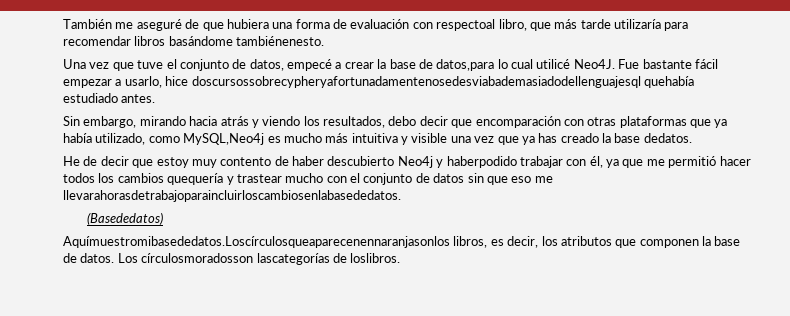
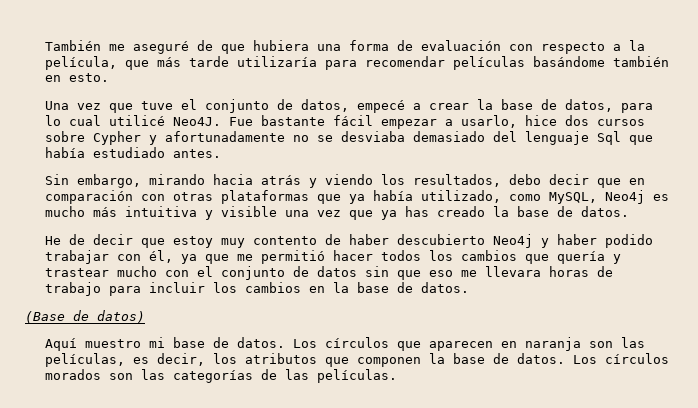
- También me aseguré de que hubiera una forma de evaluación con respectoal libro, que más tarde utilizaría para recomendar libros basándome tambiénenesto.
+ También me aseguré de que hubiera una forma de evaluación con respecto a la película, que más tarde utilizaría para recomendar películas basándome también en esto.
- Una vez que tuve el conjunto de datos, empecé a crear la base de datos,para lo cual utilicé Neo4J.
+ Una vez que tuve el conjunto de datos, empecé a crear la base de datos, para lo cual utilicé Neo4J.
- Fue bastante fácil empezar a usarlo, hice doscursossobrecypheryafortunadamentenosedesviabademasiadodellenguajesql quehabía estudiado antes.
+ Fue bastante fácil empezar a usarlo, hice dos cursos sobre Cypher y afortunadamente no se desviaba demasiado del lenguaje Sql que había estudiado antes.
- Sin embargo, mirando hacia atrás y viendo los resultados, debo decir que encomparación con otras plataformas que ya había utilizado, como MySQL,Neo4j es mucho más intuitiva y visible una vez que ya has creado la base dedatos.
+ Sin embargo, mirando hacia atrás y viendo los resultados, debo decir que en comparación con otras plataformas que ya había utilizado, como MySQL, Neo4j es mucho más intuitiva y visible una vez que ya has creado la base de datos.
- He de decir que estoy muy contento de haber descubierto Neo4j y haberpodido trabajar con él, ya que me permitió hacer todos los cambios quequería y trastear mucho con el conjunto de datos sin que eso me llevarahorasdetrabajoparaincluirloscambiosenlabasededatos.
- (Basededatos)
- Aquímuestromibasededatos.Loscírculosqueaparecenennaranjasonlos libros, es decir, los atributos que componen la base de datos.
+ He de decir que estoy muy contento de haber descubierto Neo4j y haber podido trabajar con él, ya que me permitió hacer todos los cambios que quería y trastear mucho con el conjunto de datos sin que eso me llevara horas de trabajo para incluir los cambios en la base de datos.
+ (Base de datos)
+ Aquí muestro mi base de datos. Los círculos que aparecen en naranja son las películas, es decir, los atributos que componen la base de datos.
- Los círculosmoradosson lascategorías de loslibros.
+ Los círculos morados son las categorías de las películas.

